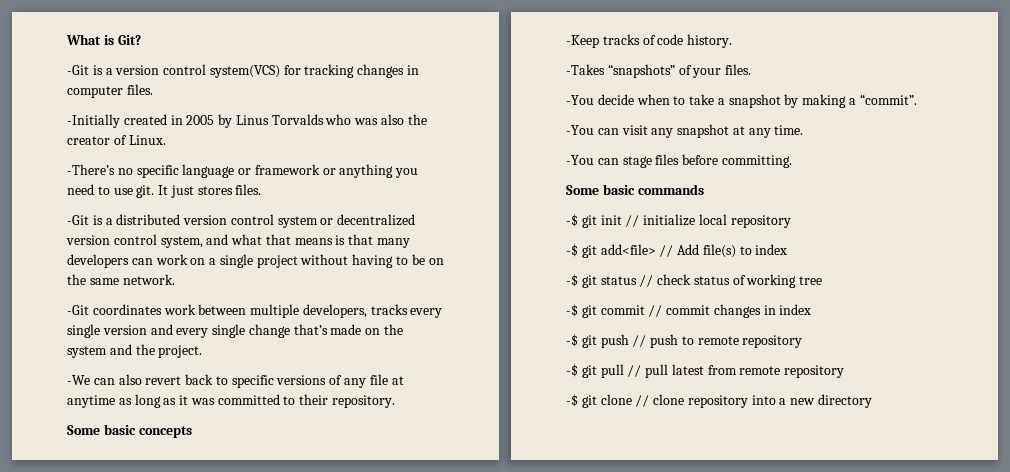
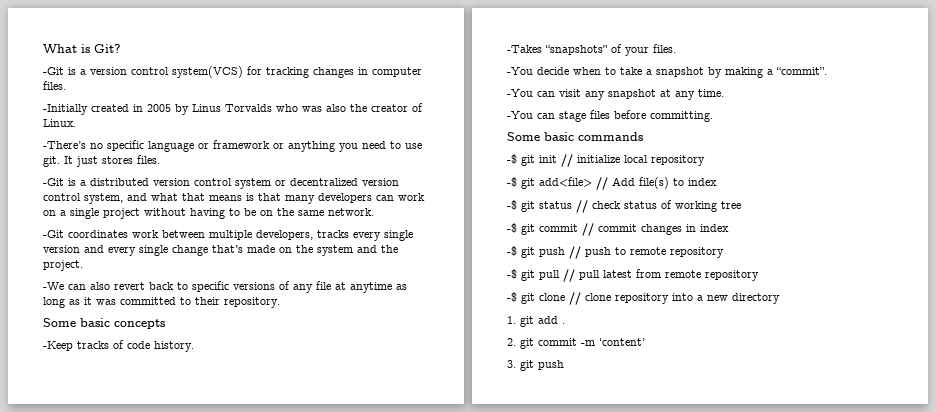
+ 1. git add .
+ 2. git commit -m ‘content’
+ 3. git push

